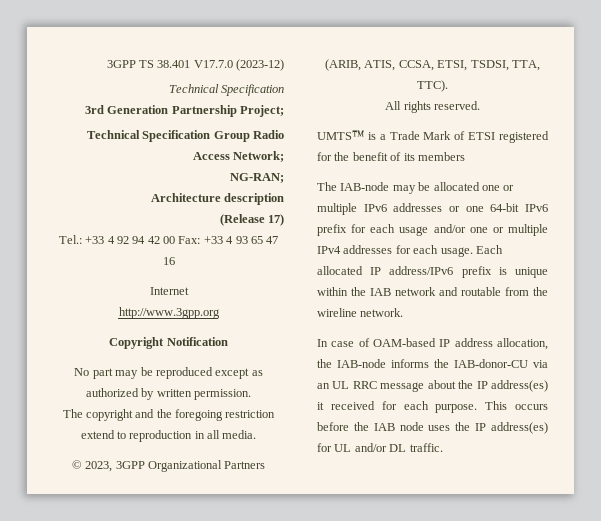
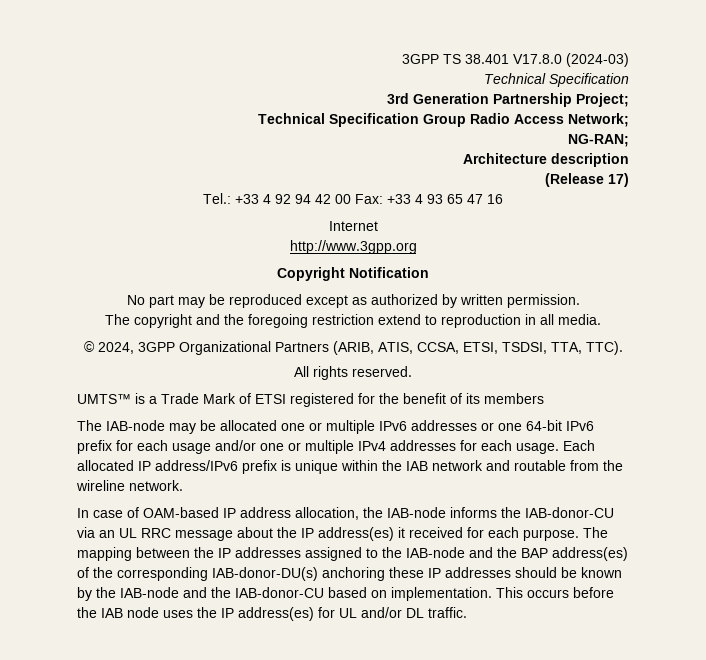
- 3GPP TS 38.401 V17.7.0 (2023-12)
+ 3GPP TS 38.401 V17.8.0 (2024-03)
- © 2023, 3GPP Organizational Partners (ARIB, ATIS, CCSA, ETSI, TSDSI, TTA, TTC).
+ © 2024, 3GPP Organizational Partners (ARIB, ATIS, CCSA, ETSI, TSDSI, TTA, TTC).
+ The mapping between the IP addresses assigned to the IAB-node and the BAP address(es) of the corresponding IAB-donor-DU(s) anchoring these IP addresses should be known by the IAB-node and the IAB-donor-CU based on implementation.

